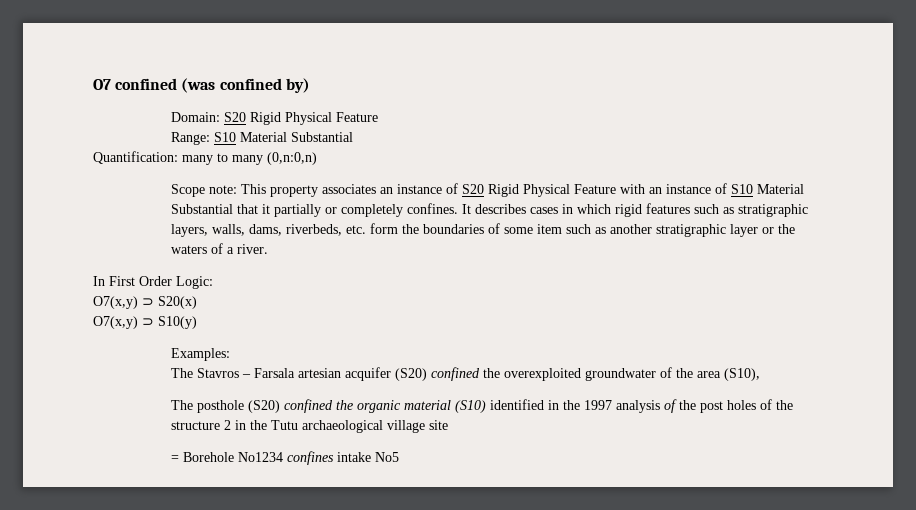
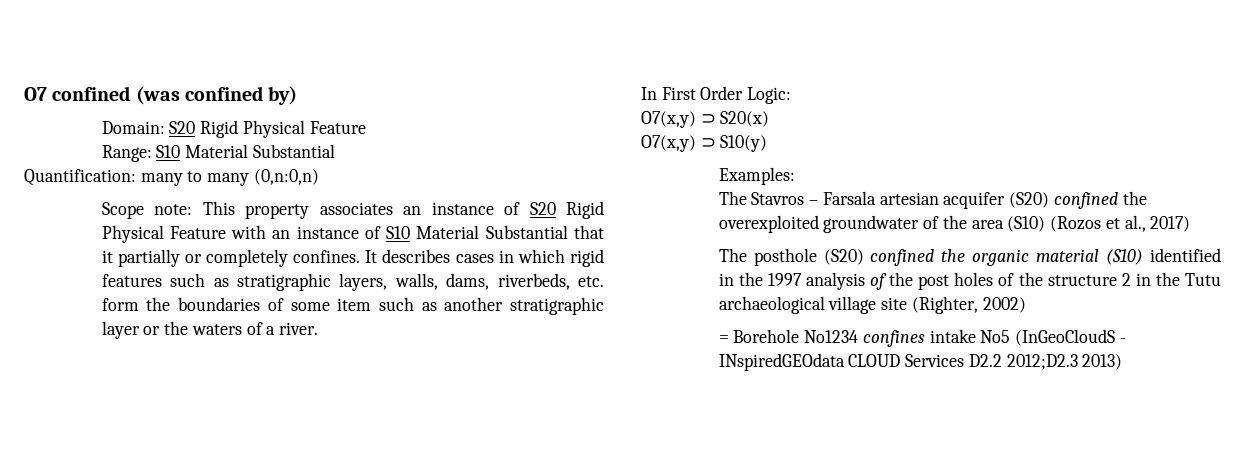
- The Stavros – Farsala artesian acquifer (S20) confined the overexploited groundwater of the area (S10),
+ The Stavros – Farsala artesian acquifer (S20) confined the overexploited groundwater of the area (S10) (Rozos et al., 2017)
- The posthole (S20) confined the organic material (S10) identified in the 1997 analysis of the post holes of the structure 2 in the Tutu archaeological village site
+ The posthole (S20) confined the organic material (S10) identified in the 1997 analysis of the post holes of the structure 2 in the Tutu archaeological village site (Righter, 2002)
- = Borehole No1234 confines intake No5
+ = Borehole No1234 confines intake No5 (InGeoCloudS - INspiredGEOdata CLOUD Services D2.2 2012;D2.3 2013)

